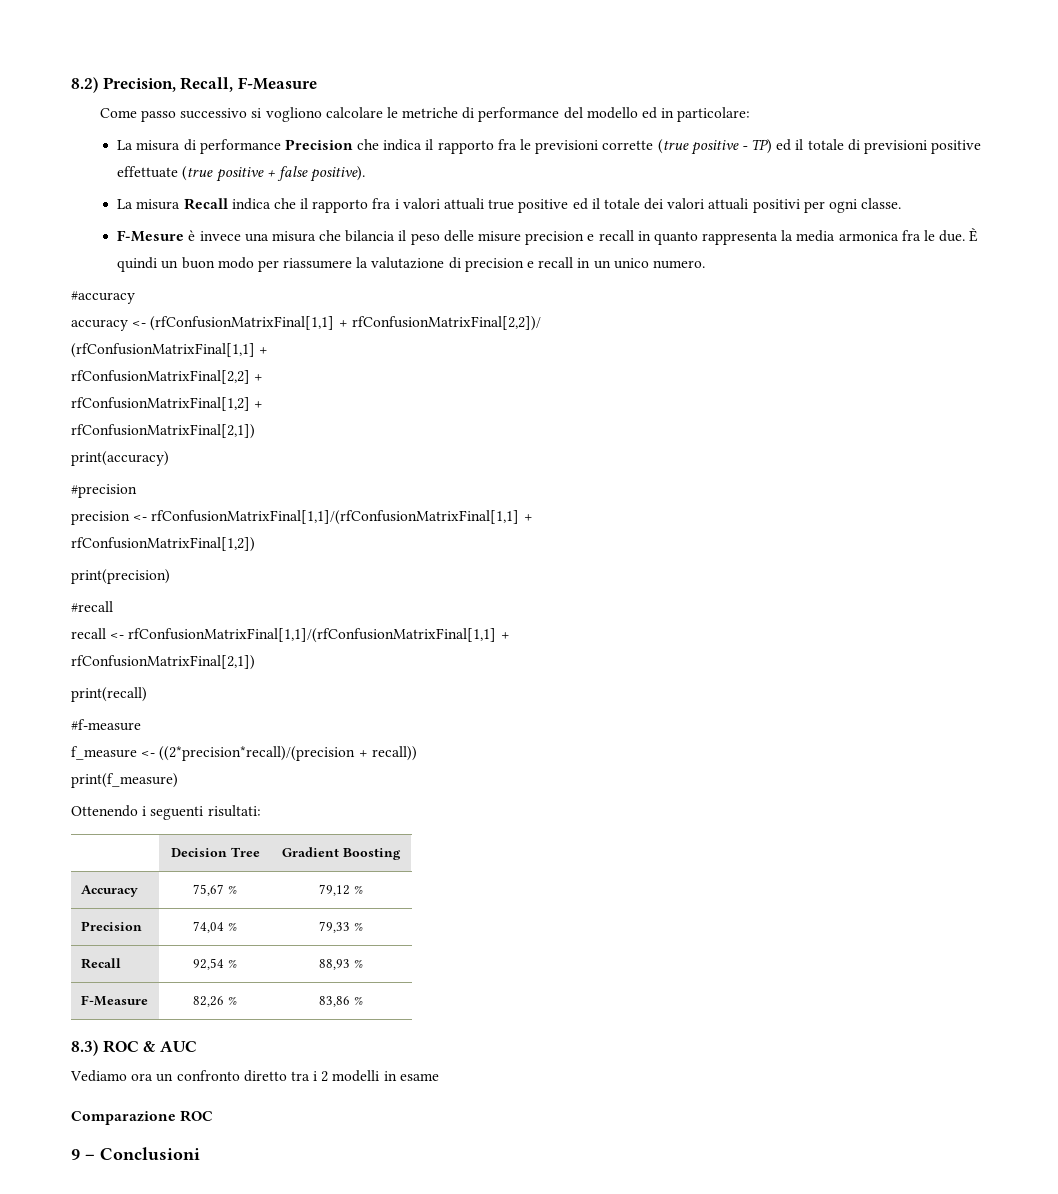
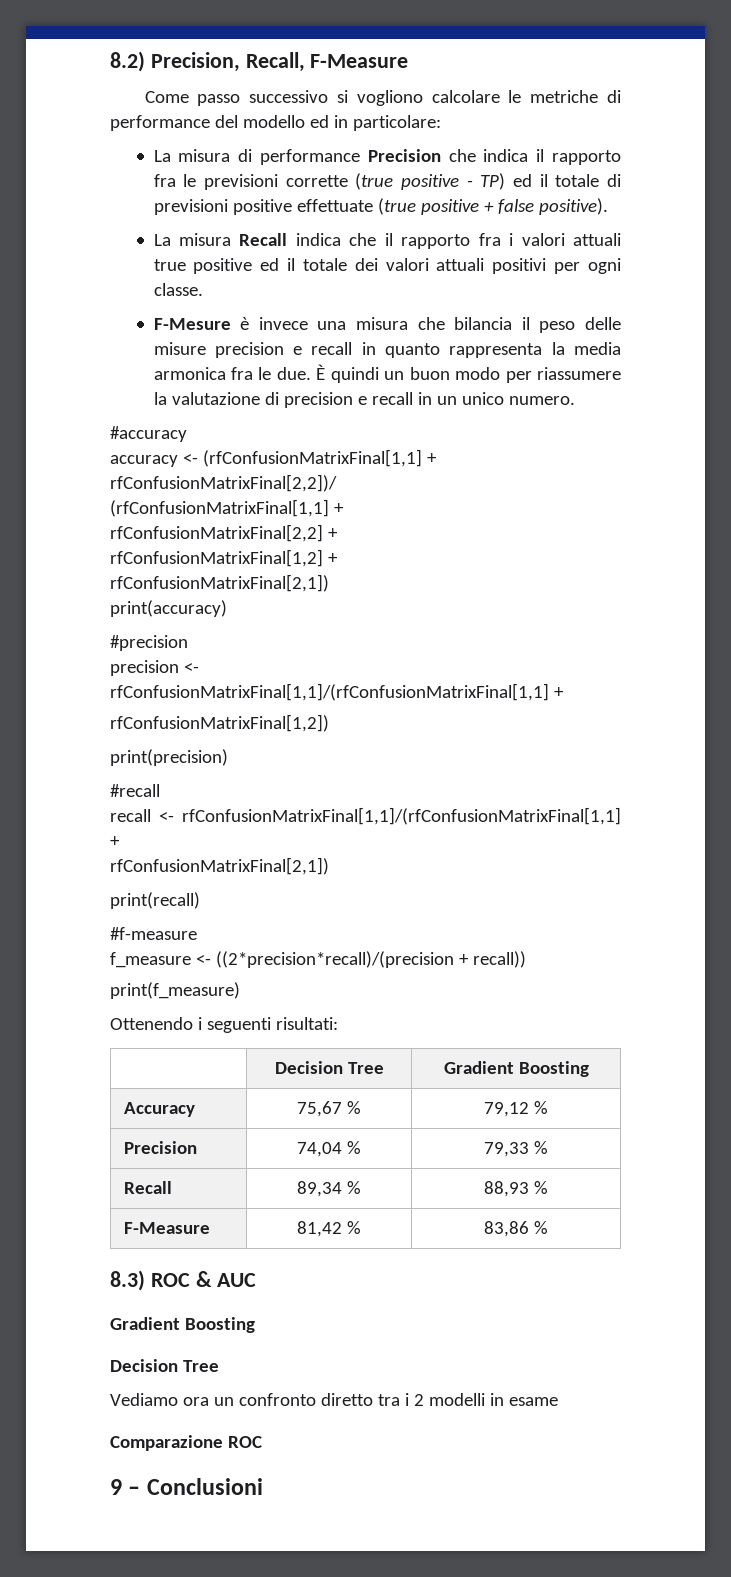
- Recall | 92,54 % | 88,93 %
+ Recall | 89,34 % | 88,93 %
- F-Measure | 82,26 % | 83,86 %
+ F-Measure | 81,42 % | 83,86 %
  8.3) ROC & AUC
+ Gradient Boosting
+ Decision Tree

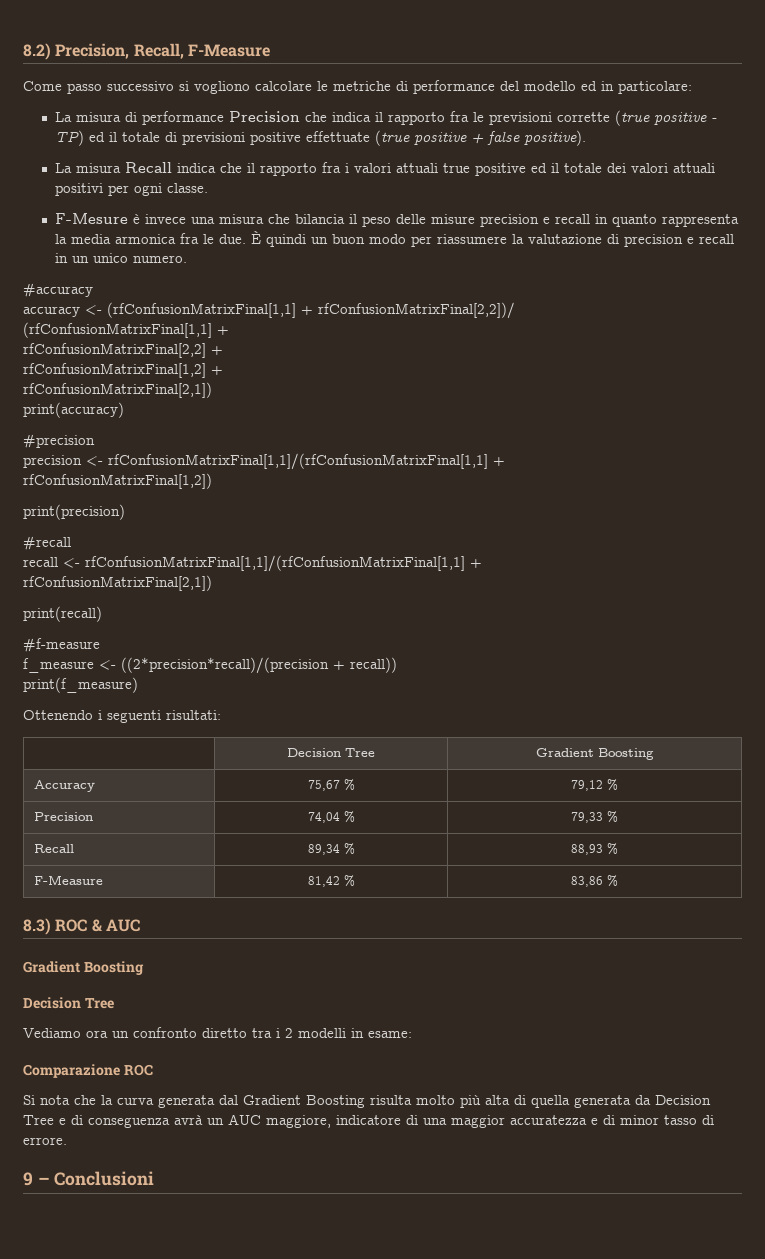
- Vediamo ora un confronto diretto tra i 2 modelli in esame
+ Vediamo ora un confronto diretto tra i 2 modelli in esame:
+ Si nota che la curva generata dal Gradient Boosting risulta molto più alta di quella generata da Decision Tree e di conseguenza avrà un AUC maggiore, indicatore di una maggior accuratezza e di minor tasso di errore.

